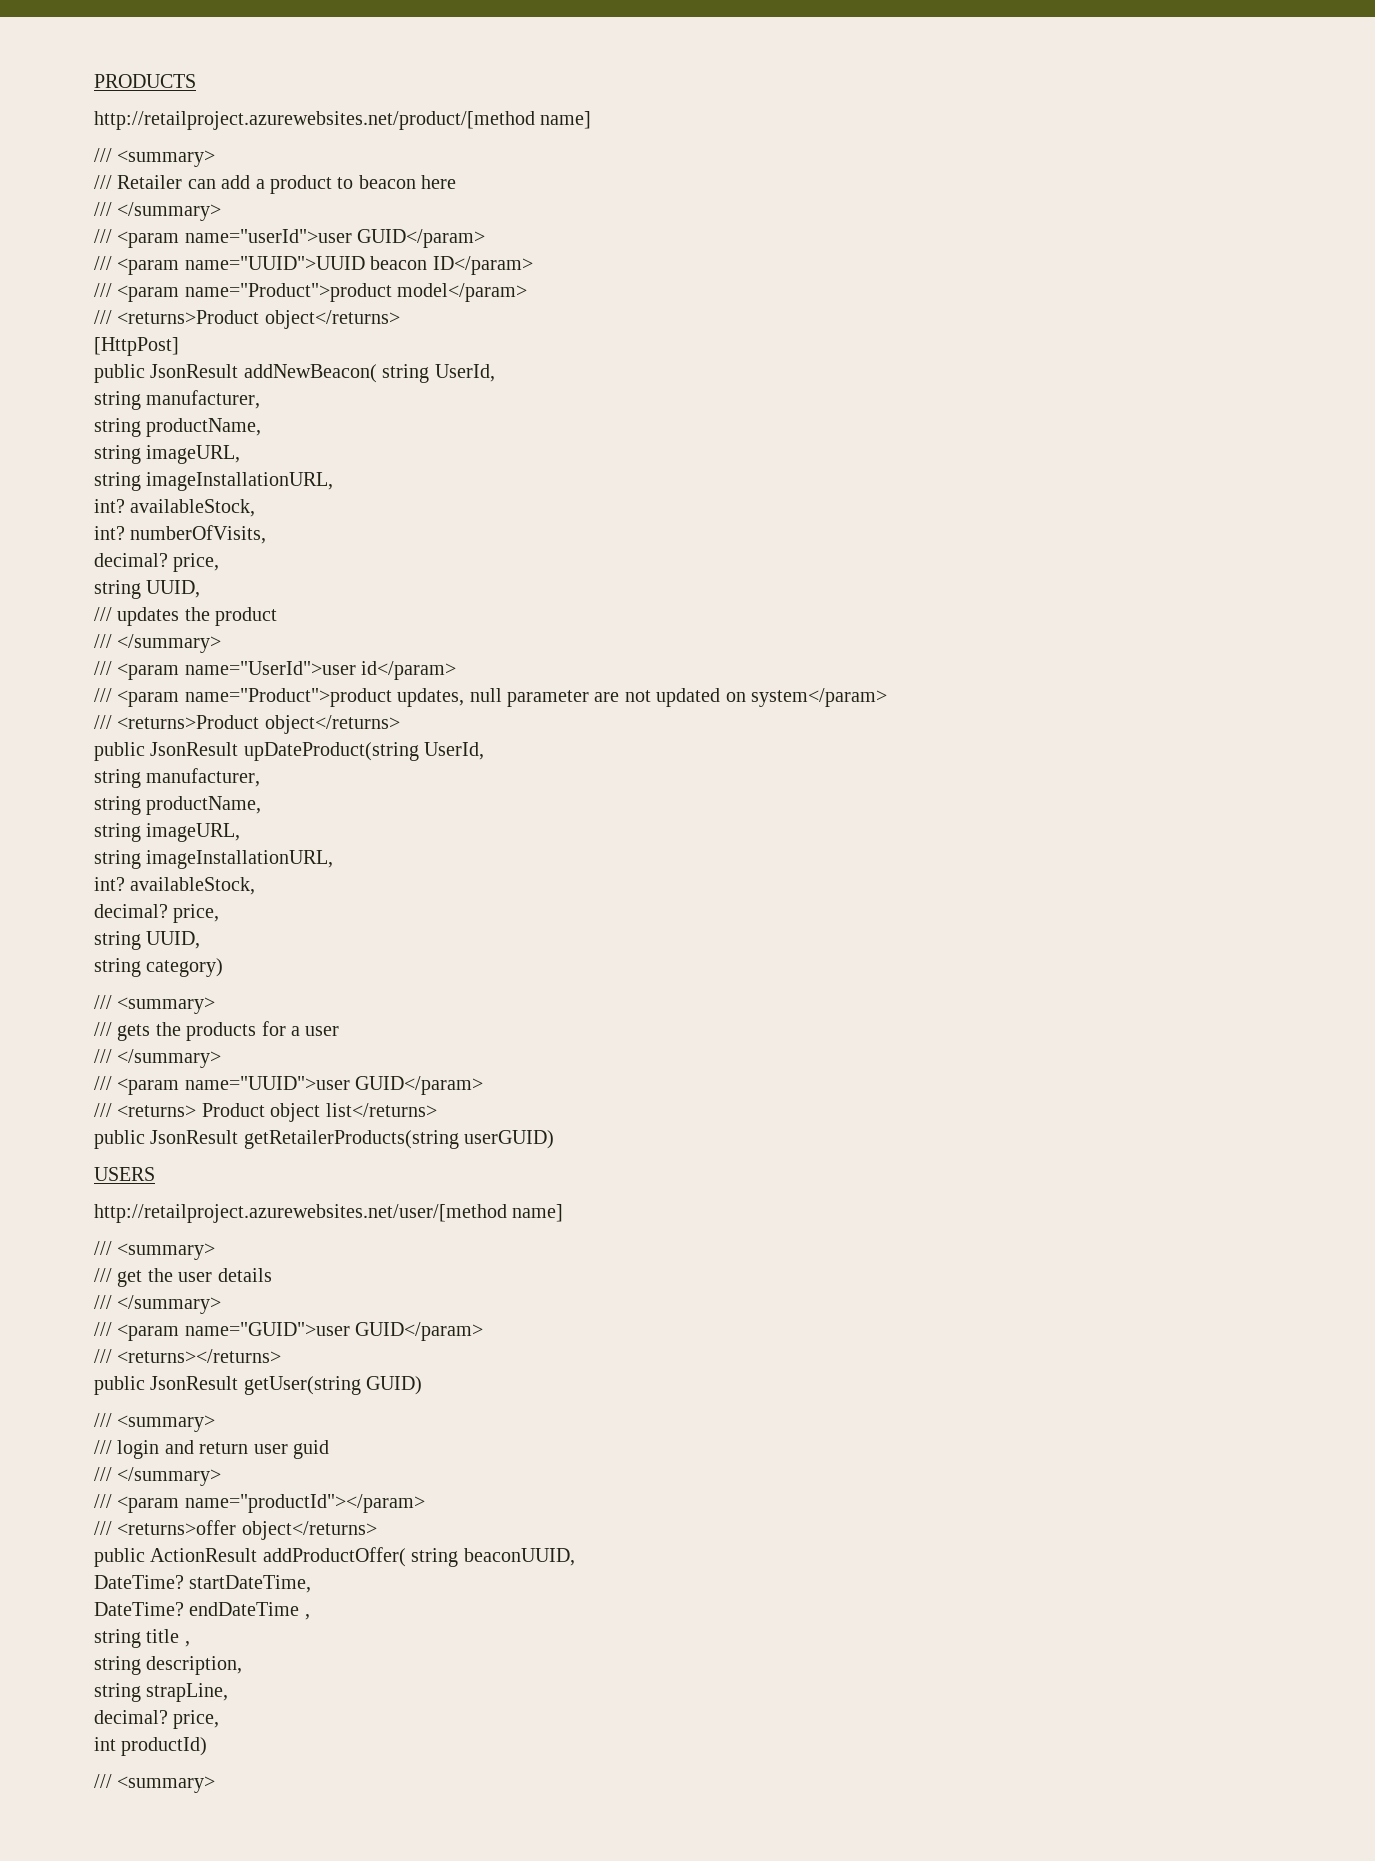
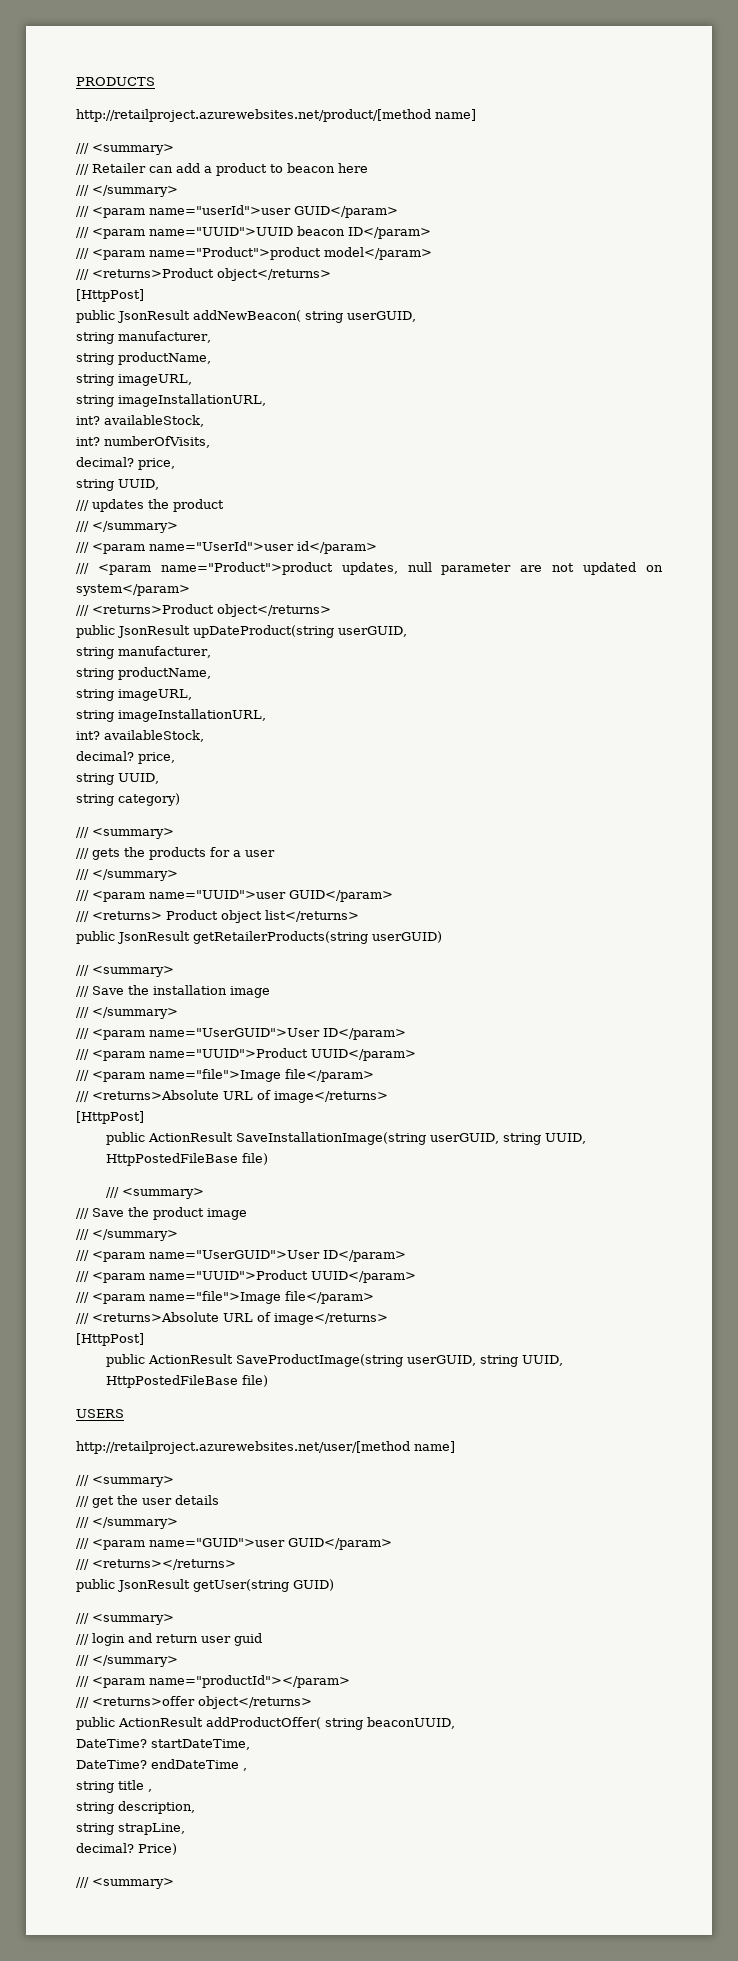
- public JsonResult addNewBeacon( string UserId,
+ public JsonResult addNewBeacon( string userGUID,
- public JsonResult upDateProduct(string UserId,
+ public JsonResult upDateProduct(string userGUID,
  public JsonResult getRetailerProducts(string userGUID)
+ /// <summary>
+ /// Save the installation image
+ /// </summary>
+ /// <param name="UserGUID">User ID</param>
+ /// <param name="UUID">Product UUID</param>
+ /// <param name="file">Image file</param>
+ /// <returns>Absolute URL of image</returns>
+ [HttpPost]
+ public ActionResult SaveInstallationImage(string userGUID, string UUID, HttpPostedFileBase file)
+ /// <summary>
+ /// Save the product image
+ /// </summary>
+ /// <param name="UserGUID">User ID</param>
+ /// <param name="UUID">Product UUID</param>
+ /// <param name="file">Image file</param>
+ /// <returns>Absolute URL of image</returns>
+ [HttpPost]
+ public ActionResult SaveProductImage(string userGUID, string UUID, HttpPostedFileBase file)
  string strapLine,
- decimal? price,
- int productId)
+ decimal? Price)

